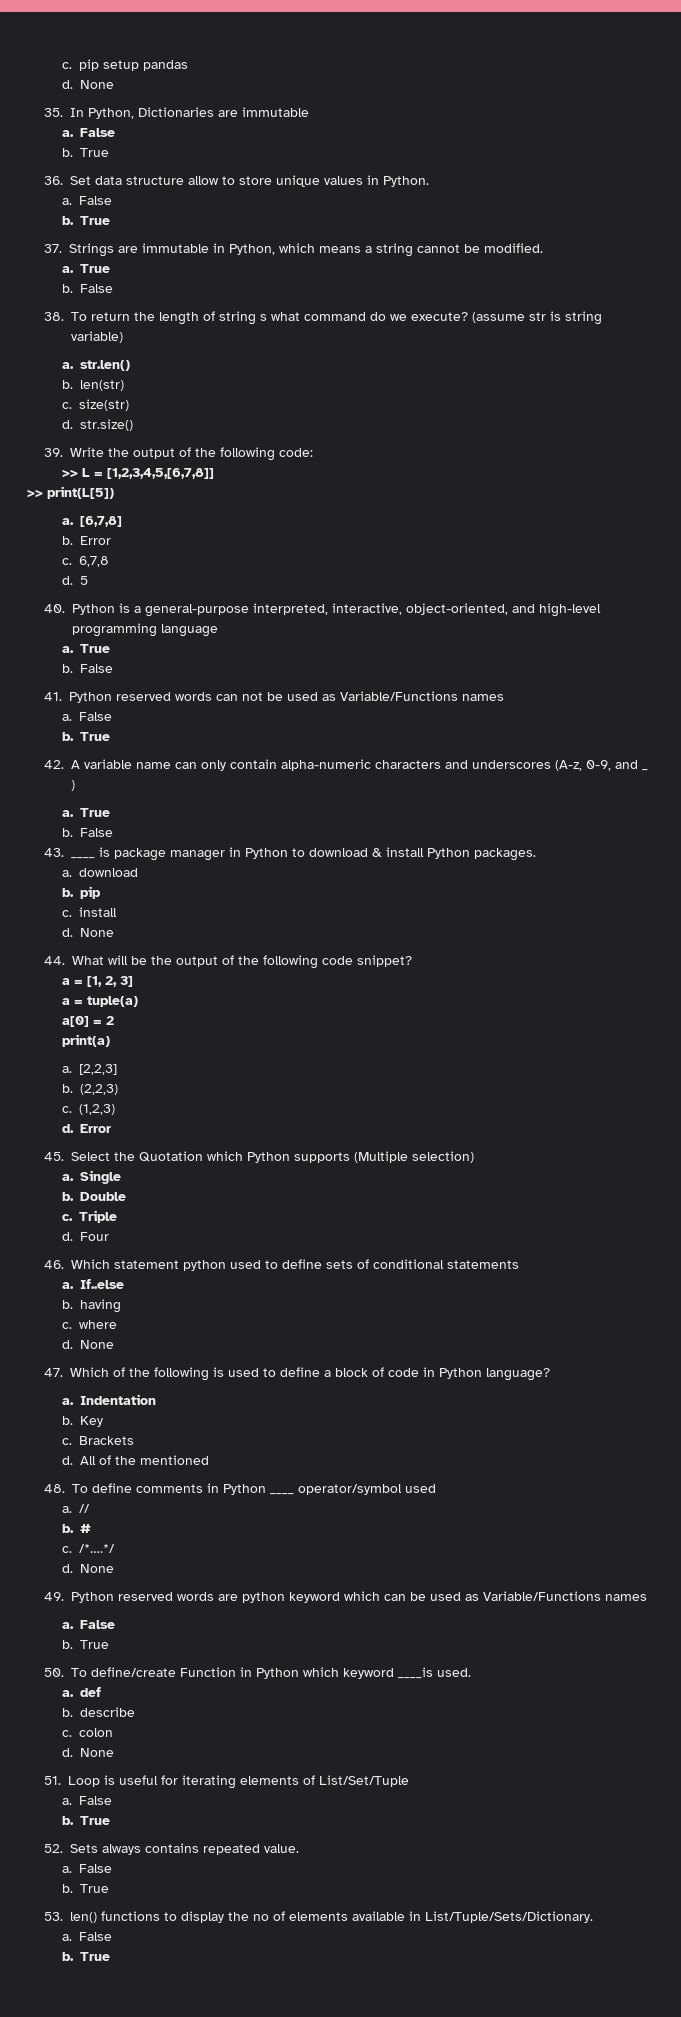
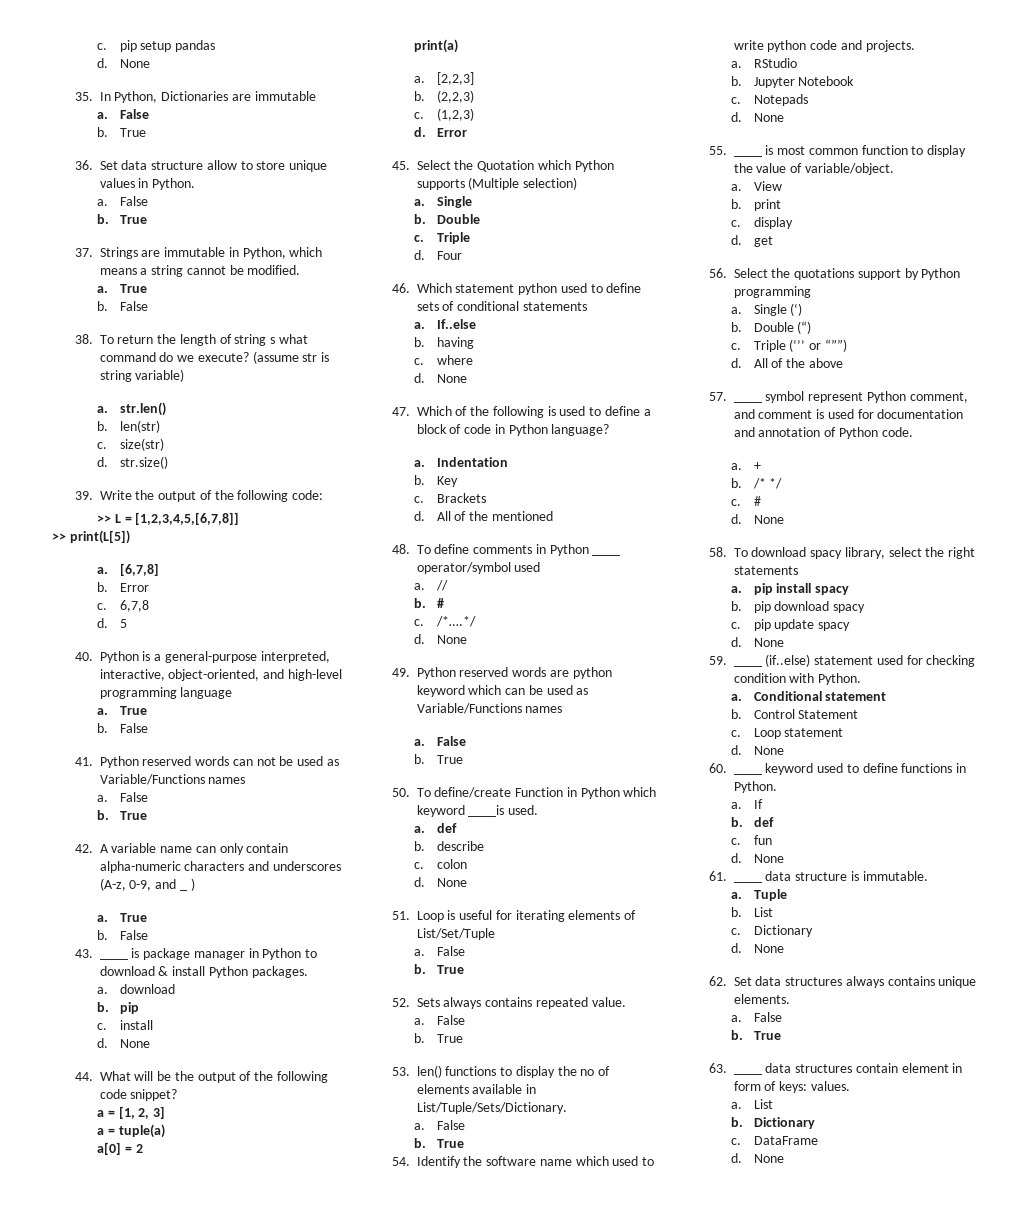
+ 54. Identify the software name which used to write python code and projects.
+ a. RStudio
+ b. Jupyter Notebook
+ c. Notepads
+ d. None
+ 55. ____ is most common function to display the value of variable/object.
+ a. View
+ b. print
+ c. display
+ d. get
+ 56. Select the quotations support by Python programming
+ a. Single (‘)
+ b. Double (“)
+ c. Triple (‘’’ or “””)
+ d. All of the above
+ 57. ____ symbol represent Python comment, and comment is used for documentation and annotation of Python code.
+ a. +
+ b. /* */
+ c. #
+ d. None
+ 58. To download spacy library, select the right statements
+ a. pip install spacy
+ b. pip download spacy
+ c. pip update spacy
+ d. None
+ 59. ____ (if..else) statement used for checking condition with Python.
+ a. Conditional statement
+ b. Control Statement
+ c. Loop statement
+ d. None
+ 60. ____ keyword used to define functions in Python.
+ a. If
+ b. def
+ c. fun
+ d. None
+ 61. ____ data structure is immutable.
+ a. Tuple
+ b. List
+ c. Dictionary
+ d. None
+ 62. Set data structures always contains unique elements.
+ a. False
+ b. True
+ 63. ____ data structures contain element in form of keys: values.
+ a. List
+ b. Dictionary
+ c. DataFrame
+ d. None

